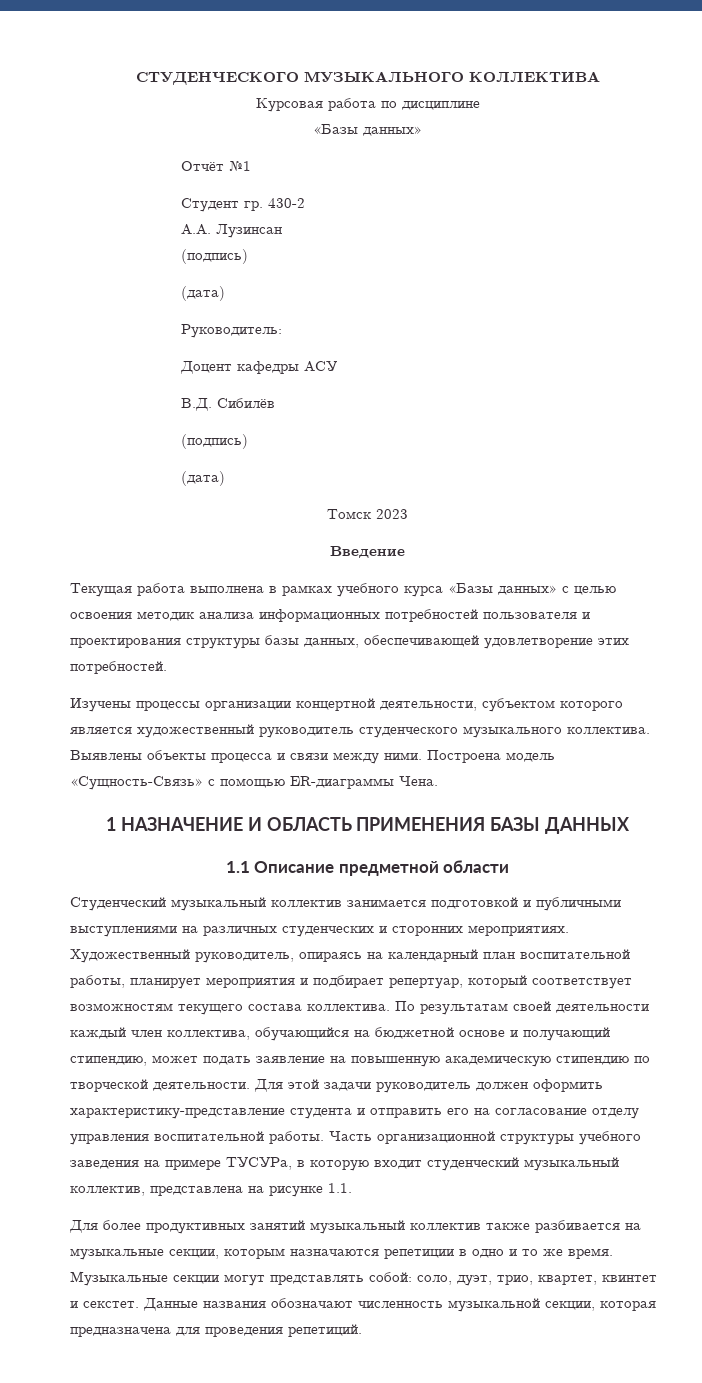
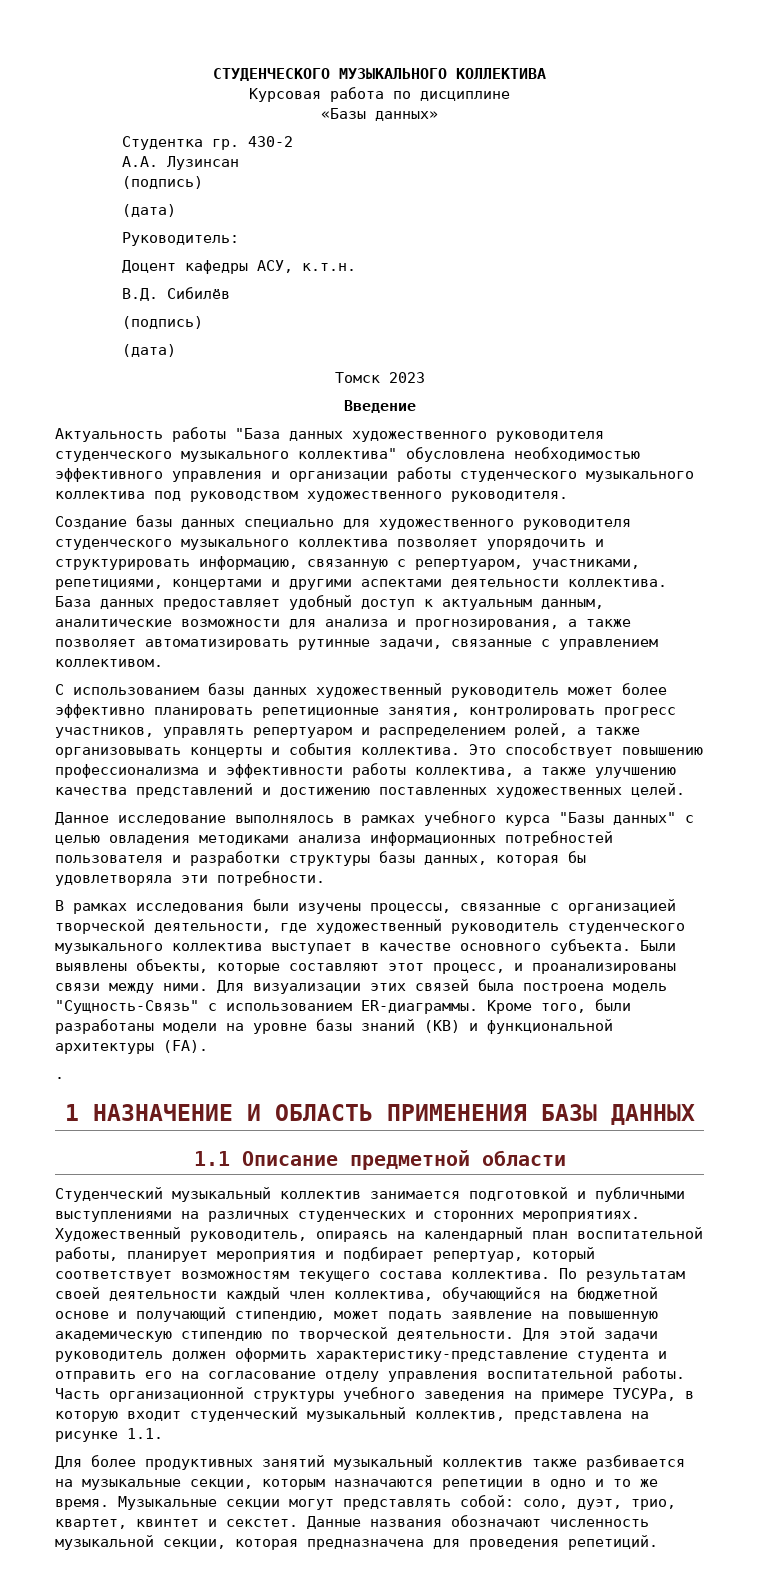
- Отчёт №1
- Студент гр.
+ Студентка гр.
- Доцент кафедры АСУ
+ Доцент кафедры АСУ, к.т.н.
- Текущая работа выполнена в рамках учебного курса «Базы данных» с целью освоения методик анализа информационных потребностей пользователя и проектирования структуры базы данных, обеспечивающей удовлетворение этих потребностей.
- Изучены процессы организации концертной деятельности, субъектом которого является художественный руководитель студенческого музыкального коллектива. Выявлены объекты процесса и связи между ними. Построена модель «Сущность-Связь» с помощью ER-диаграммы Чена.
+ Актуальность работы "База данных художественного руководителя студенческого музыкального коллектива" обусловлена необходимостью эффективного управления и организации работы студенческого музыкального коллектива под руководством художественного руководителя.
+ Создание базы данных специально для художественного руководителя студенческого музыкального коллектива позволяет упорядочить и структурировать информацию, связанную с репертуаром, участниками, репетициями, концертами и другими аспектами деятельности коллектива. База данных предоставляет удобный доступ к актуальным данным, аналитические возможности для анализа и прогнозирования, а также позволяет автоматизировать рутинные задачи, связанные с управлением коллективом.
+ С использованием базы данных художественный руководитель может более эффективно планировать репетиционные занятия, контролировать прогресс участников, управлять репертуаром и распределением ролей, а также организовывать концерты и события коллектива. Это способствует повышению профессионализма и эффективности работы коллектива, а также улучшению качества представлений и достижению поставленных художественных целей.
+ Данное исследование выполнялось в рамках учебного курса "Базы данных" с целью овладения методиками анализа информационных потребностей пользователя и разработки структуры базы данных, которая бы удовлетворяла эти потребности.
+ В рамках исследования были изучены процессы, связанные с организацией творческой деятельности, где художественный руководитель студенческого музыкального коллектива выступает в качестве основного субъекта. Были выявлены объекты, которые составляют этот процесс, и проанализированы связи между ними. Для визуализации этих связей была построена модель "Сущность-Связь" с использованием ER-диаграммы. Кроме того, были разработаны модели на уровне базы знаний (KB) и функциональной архитектуры (FA).
+ .

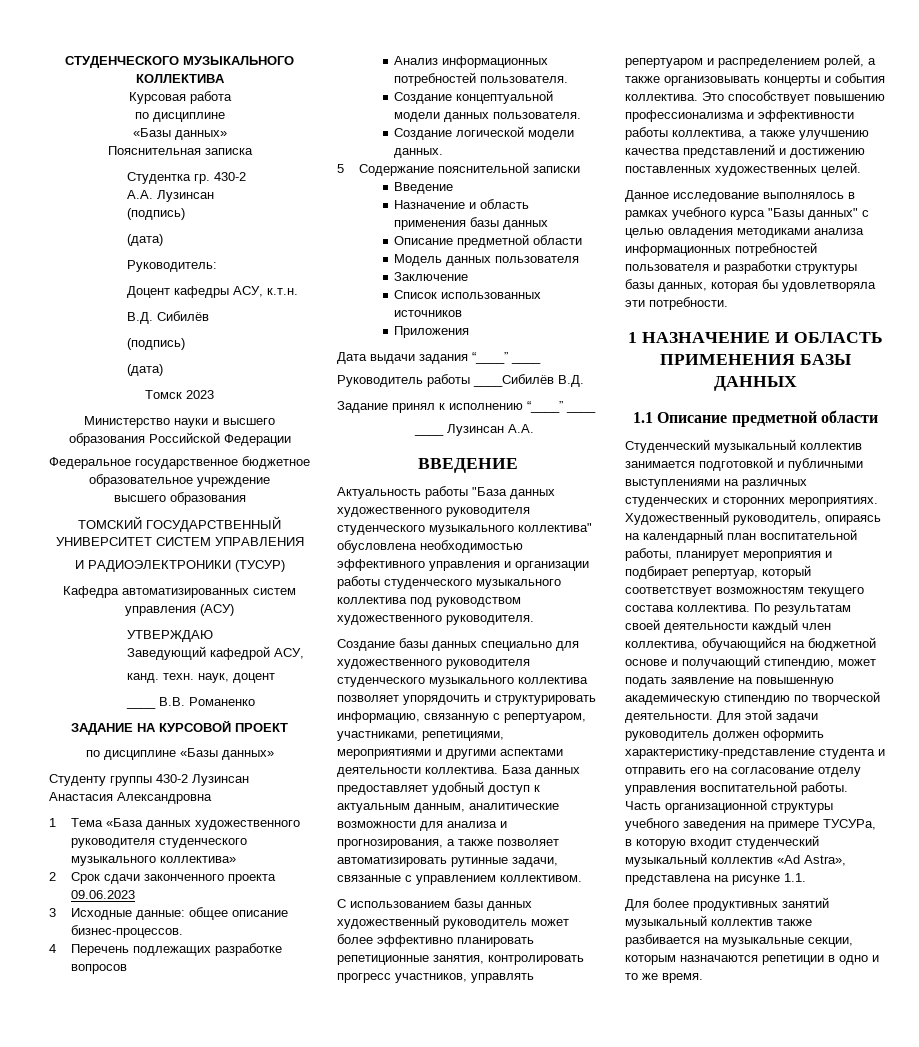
- Курсовая работа по дисциплине
+ Курсовая работа
+ по дисциплине
+ Пояснительная записка
+ Министерство науки и высшего образования Российской Федерации
+ Федеральное государственное бюджетное образовательное учреждение
+ высшего образования
+ ТОМСКИЙ ГОСУДАРСТВЕННЫЙ УНИВЕРСИТЕТ СИСТЕМ УПРАВЛЕНИЯ
+ И РАДИОЭЛЕКТРОНИКИ (ТУСУР)
+ Кафедра автоматизированных систем управления (АСУ)
+ УТВЕРЖДАЮ
+ Заведующий кафедрой АСУ,
+ канд. техн. наук, доцент
+ ____ В.В. Романенко
+ ЗАДАНИЕ НА КУРСОВОЙ ПРОЕКТ
+ по дисциплине «Базы данных»
+ Студенту группы 430-2 Лузинсан Анастасия Александровна
+ 1 Тема «База данных художественного руководителя студенческого музыкального коллектива»
+ 2 Срок сдачи законченного проекта 09.06.2023
+ 3 Исходные данные: общее описание бизнес-процессов.
+ 4 Перечень подлежащих разработке вопросов
+ Анализ информационных потребностей пользователя.
+ Создание концептуальной модели данных пользователя.
+ Создание логической модели данных.
+ 5 Содержание пояснительной записки
  Введение
+ Назначение и область применения базы данных
+ Описание предметной области
+ Модель данных пользователя
+ Заключение
+ Список использованных источников
+ Приложения
+ Дата выдачи задания “____” ____
+ Руководитель работы ____Сибилёв В.Д.
+ Задание принял к исполнению “____” ____
+ ____ Лузинсан А.А.
+ ВВЕДЕНИЕ
- Создание базы данных специально для художественного руководителя студенческого музыкального коллектива позволяет упорядочить и структурировать информацию, связанную с репертуаром, участниками, репетициями, концертами и другими аспектами деятельности коллектива.
+ Создание базы данных специально для художественного руководителя студенческого музыкального коллектива позволяет упорядочить и структурировать информацию, связанную с репертуаром, участниками, репетициями, мероприятиями и другими аспектами деятельности коллектива.
- В рамках исследования были изучены процессы, связанные с организацией творческой деятельности, где художественный руководитель студенческого музыкального коллектива выступает в качестве основного субъекта. Были выявлены объекты, которые составляют этот процесс, и проанализированы связи между ними. Для визуализации этих связей была построена модель "Сущность-Связь" с использованием ER-диаграммы. Кроме того, были разработаны модели на уровне базы знаний (KB) и функциональной архитектуры (FA).
- .
- Часть организационной структуры учебного заведения на примере ТУСУРа, в которую входит студенческий музыкальный коллектив, представлена на рисунке 1.1.
+ Часть организационной структуры учебного заведения на примере ТУСУРа, в которую входит студенческий музыкальный коллектив «Ad Astra», представлена на рисунке 1.1.
- Музыкальные секции могут представлять собой: соло, дуэт, трио, квартет, квинтет и секстет. Данные названия обозначают численность музыкальной секции, которая предназначена для проведения репетиций.

